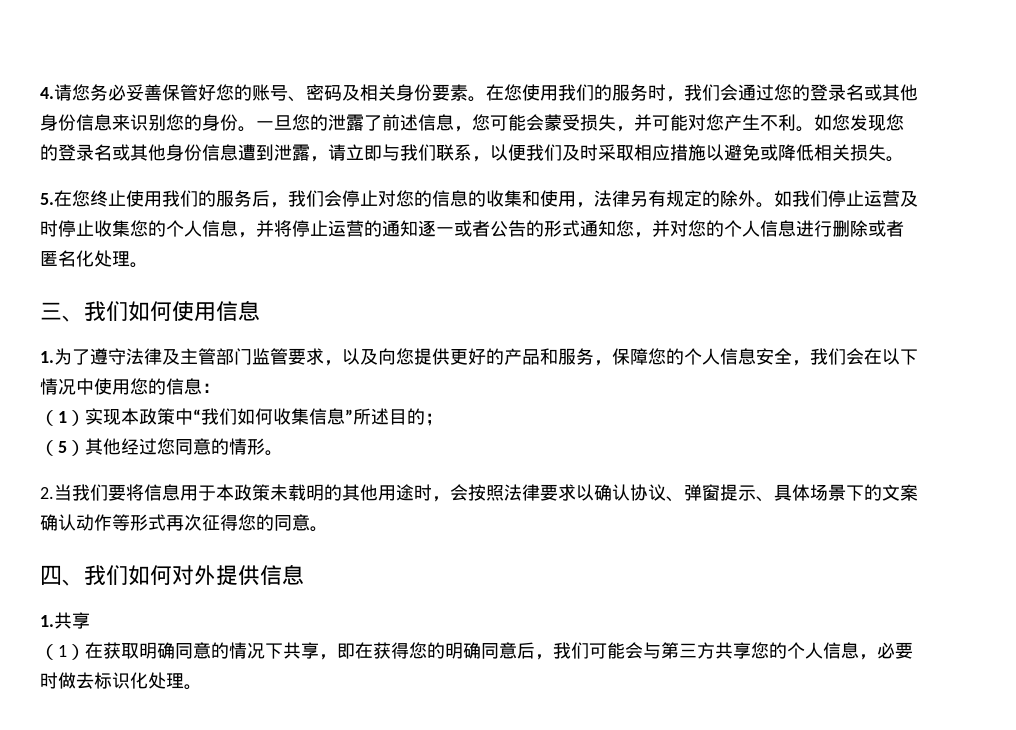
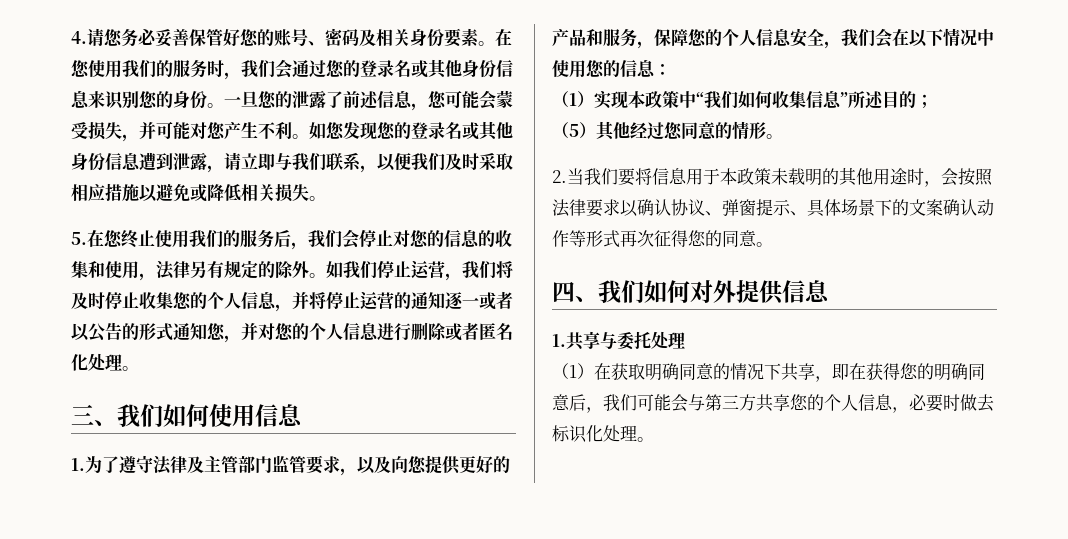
- 如我们停止运营及时停止收集您的个人信息，并将停止运营的通知逐一或者公告的形式通知您，并对您的个人信息进行删除或者匿名化处理。
+ 如我们停止运营，我们将及时停止收集您的个人信息，并将停止运营的通知逐一或者以公告的形式通知您，并对您的个人信息进行删除或者匿名化处理。
- 1.共享
+ 1.共享与委托处理

